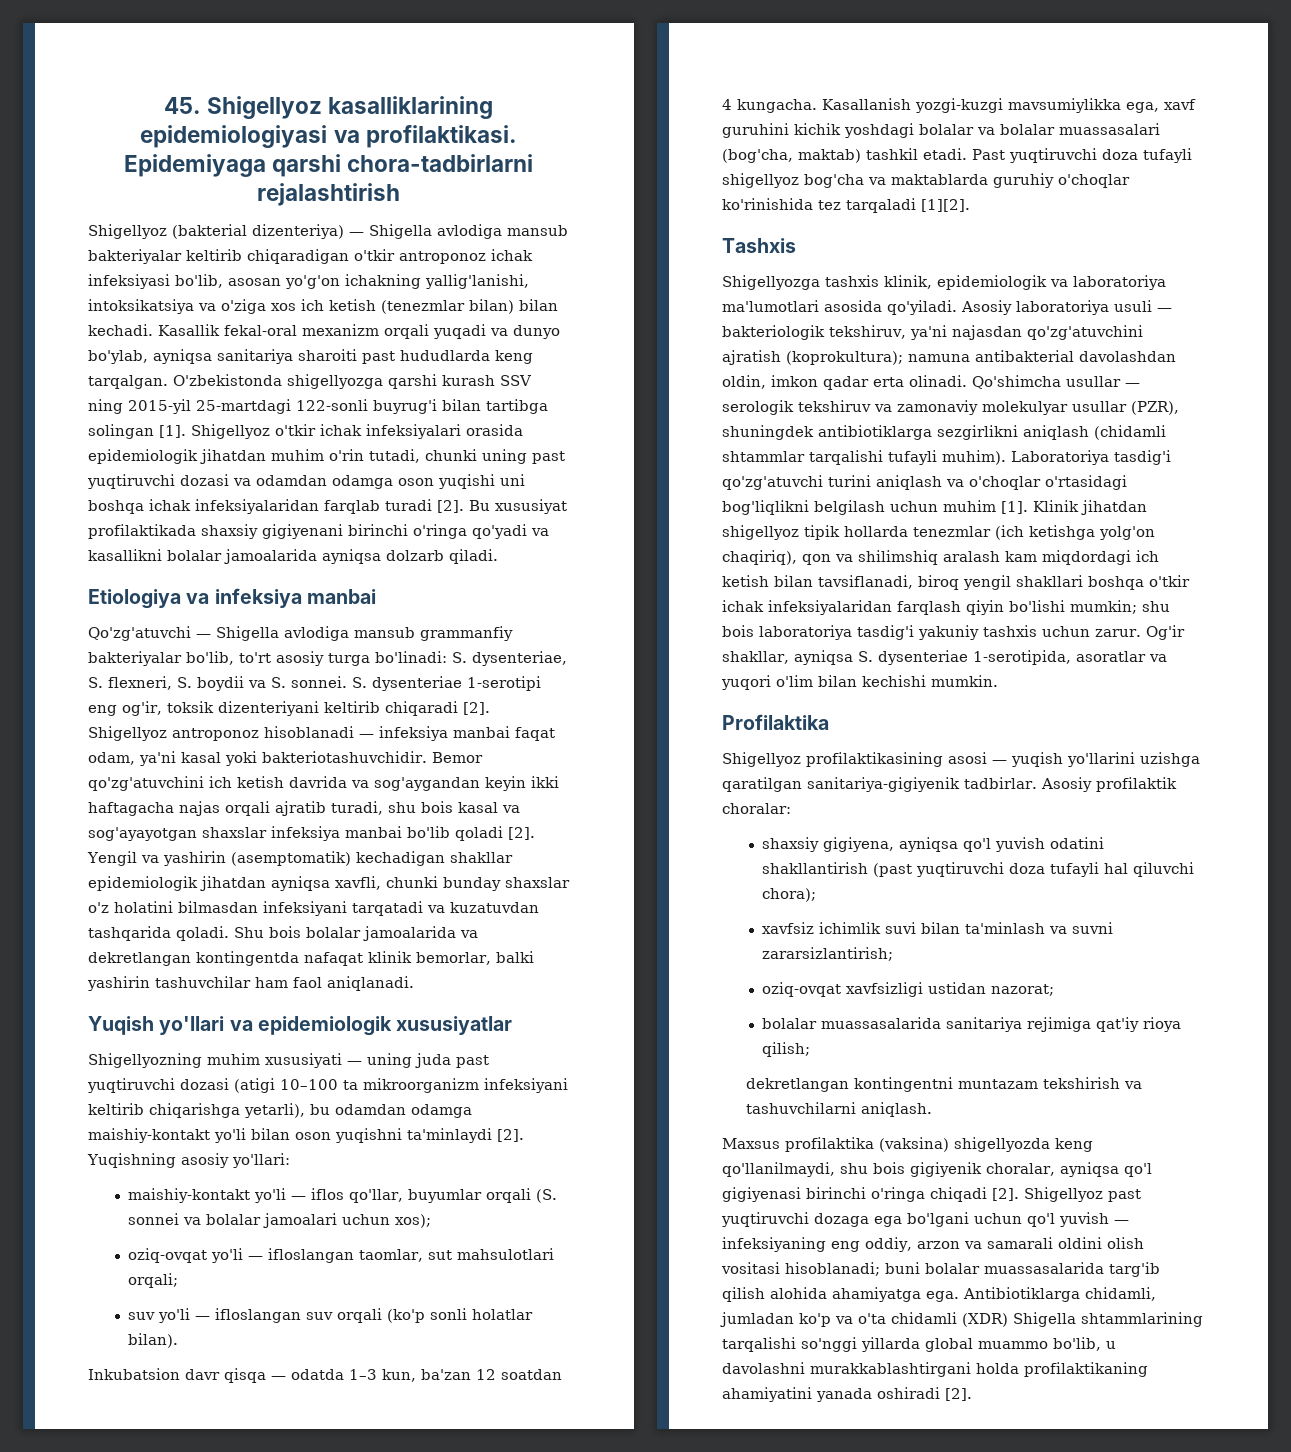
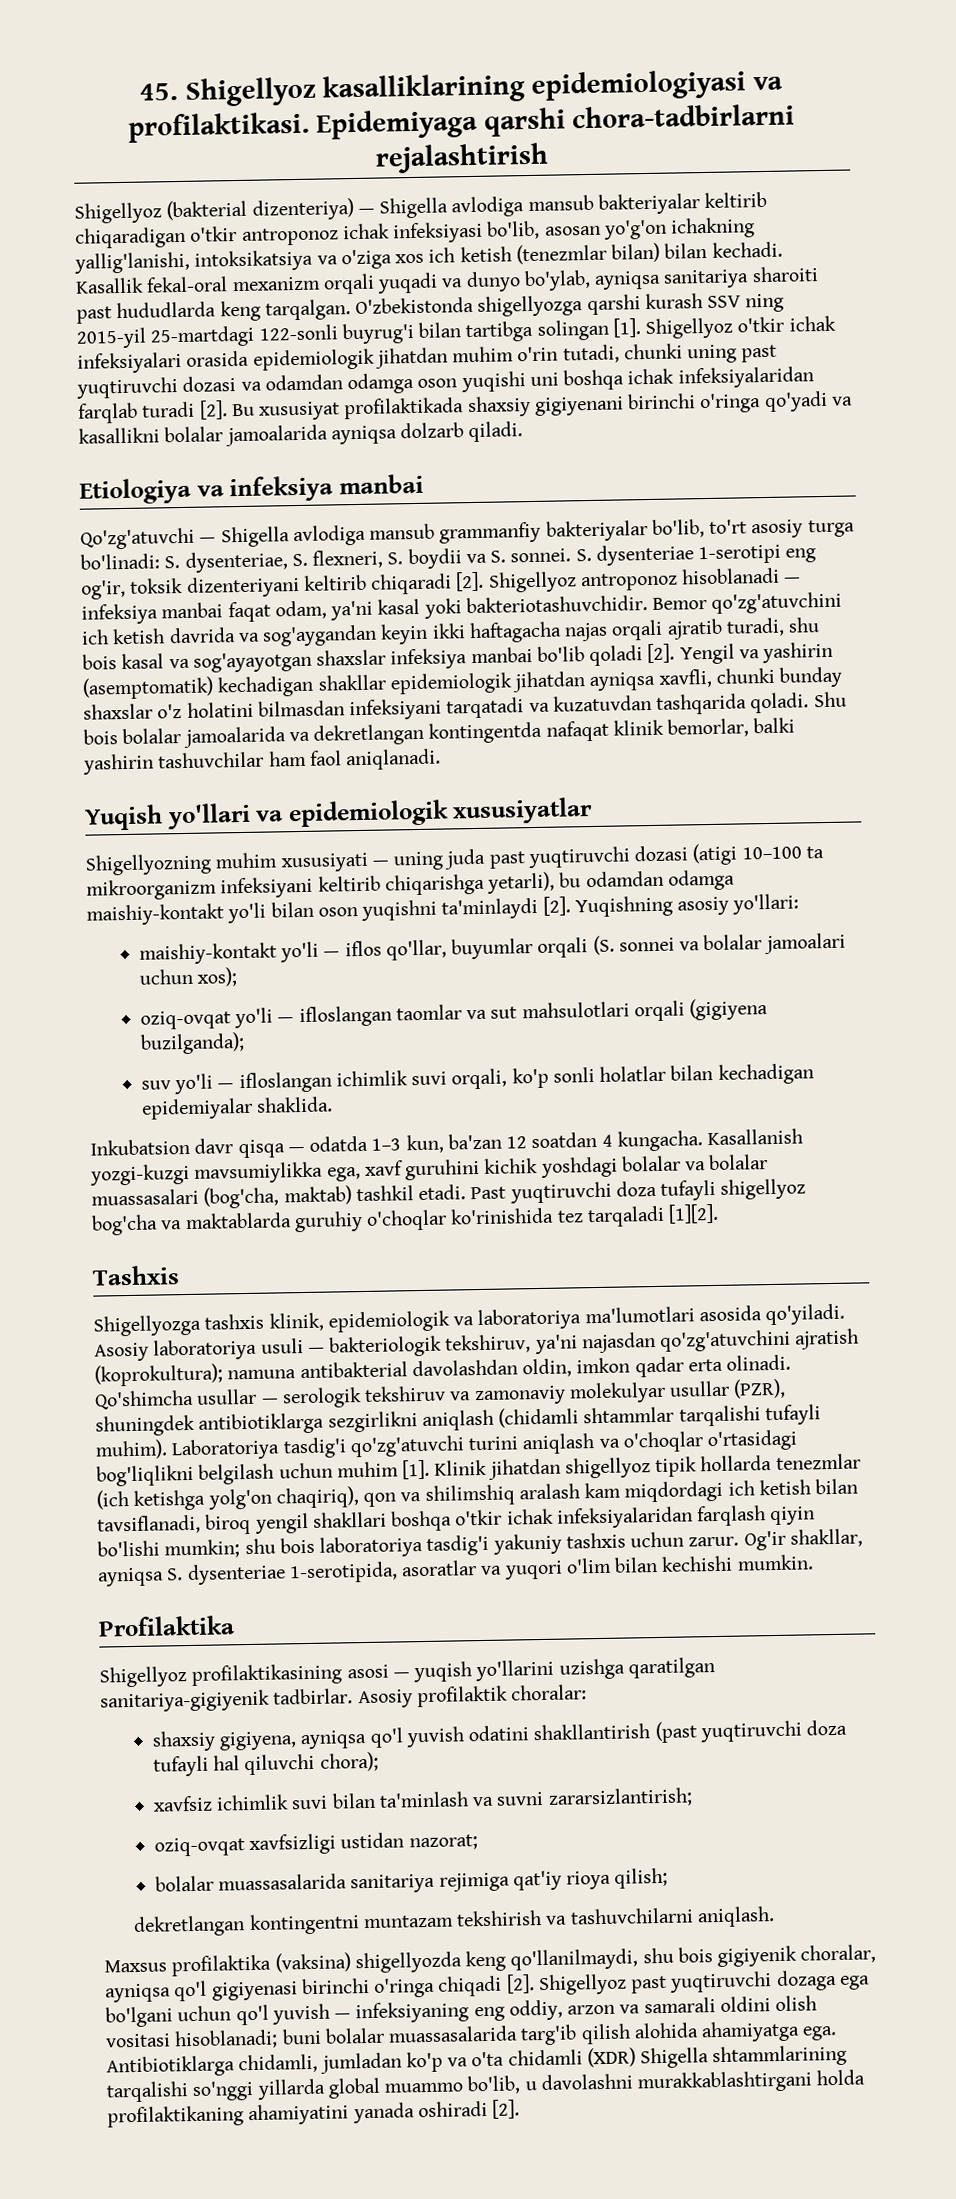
- oziq-ovqat yo'li — ifloslangan taomlar, sut mahsulotlari orqali;
- suv yo'li — ifloslangan suv orqali (ko'p sonli holatlar bilan).
+ oziq-ovqat yo'li — ifloslangan taomlar va sut mahsulotlari orqali (gigiyena buzilganda);
+ suv yo'li — ifloslangan ichimlik suvi orqali, ko'p sonli holatlar bilan kechadigan epidemiyalar shaklida.

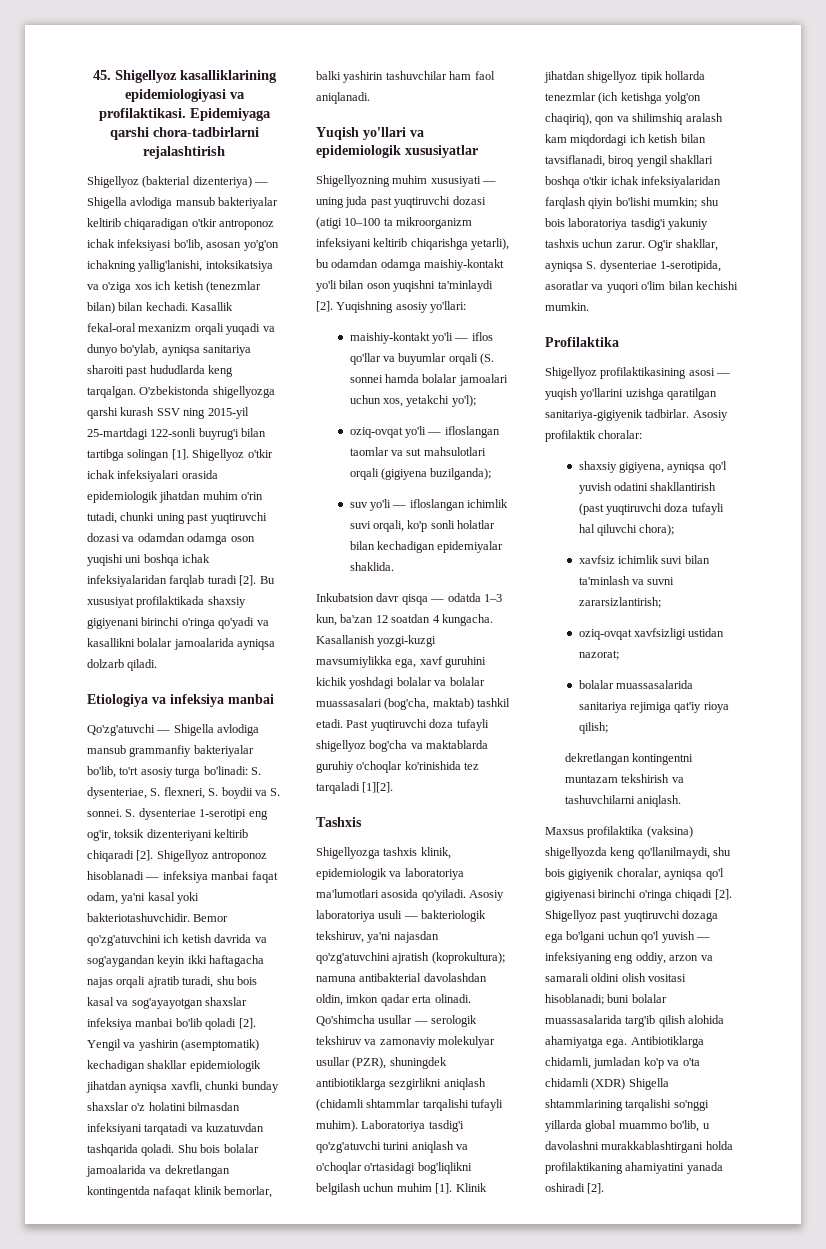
- maishiy-kontakt yo'li — iflos qo'llar, buyumlar orqali (S. sonnei va bolalar jamoalari uchun xos);
+ maishiy-kontakt yo'li — iflos qo'llar va buyumlar orqali (S. sonnei hamda bolalar jamoalari uchun xos, yetakchi yo'l);

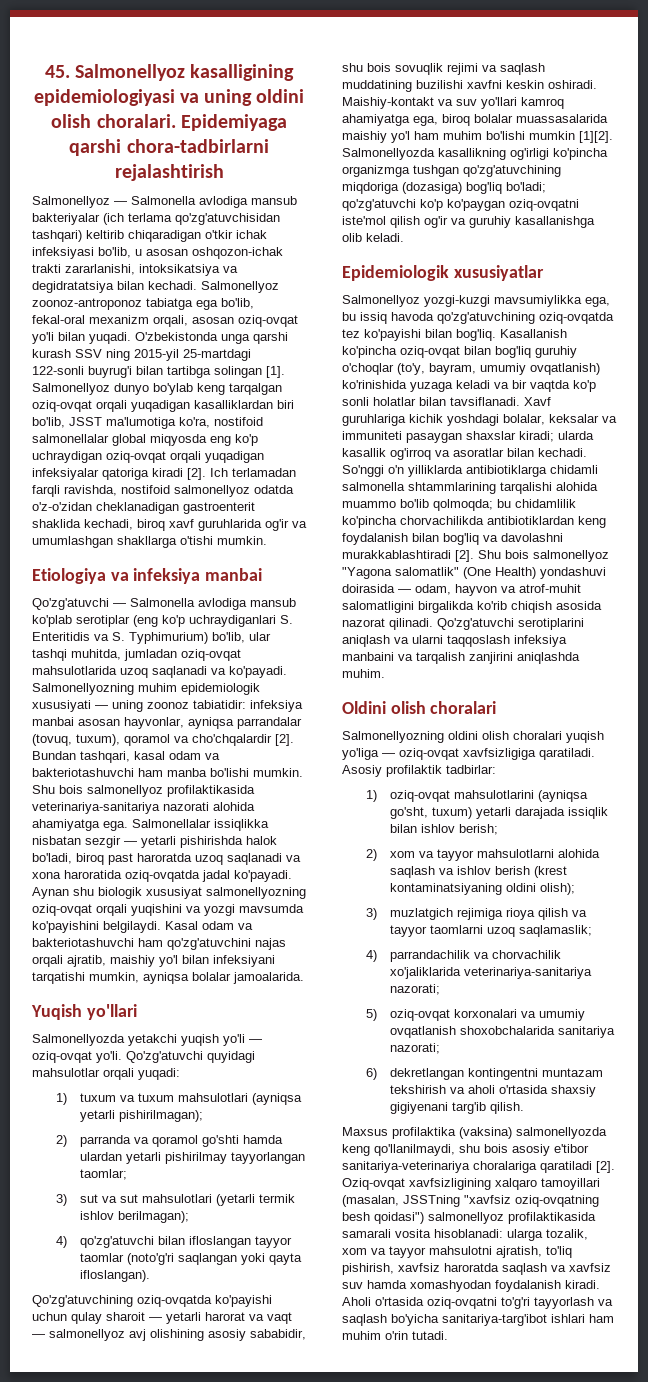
- 45. Shigellyoz kasalliklarining epidemiologiyasi va profilaktikasi. Epidemiyaga qarshi chora-tadbirlarni rejalashtirish
- Shigellyoz (bakterial dizenteriya) — Shigella avlodiga mansub bakteriyalar keltirib chiqaradigan o'tkir antroponoz ichak infeksiyasi bo'lib, asosan yo'g'on ichakning yallig'lanishi, intoksikatsiya va o'ziga xos ich ketish (tenezmlar bilan) bilan kechadi. Kasallik fekal-oral mexanizm orqali yuqadi va dunyo bo'ylab, ayniqsa sanitariya sharoiti past hududlarda keng tarqalgan. O'zbekistonda shigellyozga qarshi kurash SSV ning 2015-yil 25-martdagi 122-sonli buyrug'i bilan tartibga solingan [1].
+ 45. Salmonellyoz kasalligining epidemiologiyasi va uning oldini olish choralari. Epidemiyaga qarshi chora-tadbirlarni rejalashtirish
+ Salmonellyoz — Salmonella avlodiga mansub bakteriyalar (ich terlama qo'zg'atuvchisidan tashqari) keltirib chiqaradigan o'tkir ichak infeksiyasi bo'lib, u asosan oshqozon-ichak trakti zararlanishi, intoksikatsiya va degidratatsiya bilan kechadi. Salmonellyoz zoonoz-antroponoz tabiatga ega bo'lib, fekal-oral mexanizm orqali, asosan oziq-ovqat yo'li bilan yuqadi. O'zbekistonda unga qarshi kurash SSV ning 2015-yil 25-martdagi 122-sonli buyrug'i bilan tartibga solingan [1].
- Shigellyoz o'tkir ichak infeksiyalari orasida epidemiologik jihatdan muhim o'rin tutadi, chunki uning past yuqtiruvchi dozasi va odamdan odamga oson yuqishi uni boshqa ichak infeksiyalaridan farqlab turadi [2]. Bu xususiyat profilaktikada shaxsiy gigiyenani birinchi o'ringa qo'yadi va kasallikni bolalar jamoalarida ayniqsa dolzarb qiladi.
+ Salmonellyoz dunyo bo'ylab keng tarqalgan oziq-ovqat orqali yuqadigan kasalliklardan biri bo'lib, JSST ma'lumotiga ko'ra, nostifoid salmonellalar global miqyosda eng ko'p uchraydigan oziq-ovqat orqali yuqadigan infeksiyalar qatoriga kiradi [2]. Ich terlamadan farqli ravishda, nostifoid salmonellyoz odatda o'z-o'zidan cheklanadigan gastroenterit shaklida kechadi, biroq xavf guruhlarida og'ir va umumlashgan shakllarga o'tishi mumkin.
- Qo'zg'atuvchi — Shigella avlodiga mansub grammanfiy bakteriyalar bo'lib, to'rt asosiy turga bo'linadi: S. dysenteriae, S. flexneri, S. boydii va S. sonnei. S. dysenteriae 1-serotipi eng og'ir, toksik dizenteriyani keltirib chiqaradi [2]. Shigellyoz antroponoz hisoblanadi — infeksiya manbai faqat odam, ya'ni kasal yoki bakteriotashuvchidir. Bemor qo'zg'atuvchini ich ketish davrida va sog'aygandan keyin ikki haftagacha najas orqali ajratib turadi, shu bois kasal va sog'ayayotgan shaxslar infeksiya manbai bo'lib qoladi [2]. Yengil va yashirin (asemptomatik) kechadigan shakllar epidemiologik jihatdan ayniqsa xavfli, chunki bunday shaxslar o'z holatini bilmasdan infeksiyani tarqatadi va kuzatuvdan tashqarida qoladi. Shu bois bolalar jamoalarida va dekretlangan kontingentda nafaqat klinik bemorlar, balki yashirin tashuvchilar ham faol aniqlanadi.
- Yuqish yo'llari va epidemiologik xususiyatlar
- Shigellyozning muhim xususiyati — uning juda past yuqtiruvchi dozasi (atigi 10–100 ta mikroorganizm infeksiyani keltirib chiqarishga yetarli), bu odamdan odamga maishiy-kontakt yo'li bilan oson yuqishni ta'minlaydi [2]. Yuqishning asosiy yo'llari:
- maishiy-kontakt yo'li — iflos qo'llar va buyumlar orqali (S. sonnei hamda bolalar jamoalari uchun xos, yetakchi yo'l);
- oziq-ovqat yo'li — ifloslangan taomlar va sut mahsulotlari orqali (gigiyena buzilganda);
- suv yo'li — ifloslangan ichimlik suvi orqali, ko'p sonli holatlar bilan kechadigan epidemiyalar shaklida.
- Inkubatsion davr qisqa — odatda 1–3 kun, ba'zan 12 soatdan 4 kungacha. Kasallanish yozgi-kuzgi mavsumiylikka ega, xavf guruhini kichik yoshdagi bolalar va bolalar muassasalari (bog'cha, maktab) tashkil etadi. Past yuqtiruvchi doza tufayli shigellyoz bog'cha va maktablarda guruhiy o'choqlar ko'rinishida tez tarqaladi [1][2].
- Tashxis
- Shigellyozga tashxis klinik, epidemiologik va laboratoriya ma'lumotlari asosida qo'yiladi. Asosiy laboratoriya usuli — bakteriologik tekshiruv, ya'ni najasdan qo'zg'atuvchini ajratish (koprokultura); namuna antibakterial davolashdan oldin, imkon qadar erta olinadi. Qo'shimcha usullar — serologik tekshiruv va zamonaviy molekulyar usullar (PZR), shuningdek antibiotiklarga sezgirlikni aniqlash (chidamli shtammlar tarqalishi tufayli muhim). Laboratoriya tasdig'i qo'zg'atuvchi turini aniqlash va o'choqlar o'rtasidagi bog'liqlikni belgilash uchun muhim [1]. Klinik jihatdan shigellyoz tipik hollarda tenezmlar (ich ketishga yolg'on chaqiriq), qon va shilimshiq aralash kam miqdordagi ich ketish bilan tavsiflanadi, biroq yengil shakllari boshqa o'tkir ichak infeksiyalaridan farqlash qiyin bo'lishi mumkin; shu bois laboratoriya tasdig'i yakuniy tashxis uchun zarur. Og'ir shakllar, ayniqsa S. dysenteriae 1-serotipida, asoratlar va yuqori o'lim bilan kechishi mumkin.
- Profilaktika
- Shigellyoz profilaktikasining asosi — yuqish yo'llarini uzishga qaratilgan sanitariya-gigiyenik tadbirlar. Asosiy profilaktik choralar:
- shaxsiy gigiyena, ayniqsa qo'l yuvish odatini shakllantirish (past yuqtiruvchi doza tufayli hal qiluvchi chora);
- xavfsiz ichimlik suvi bilan ta'minlash va suvni zararsizlantirish;
- oziq-ovqat xavfsizligi ustidan nazorat;
- bolalar muassasalarida sanitariya rejimiga qat'iy rioya qilish;
- dekretlangan kontingentni muntazam tekshirish va tashuvchilarni aniqlash.
+ Qo'zg'atuvchi — Salmonella avlodiga mansub ko'plab serotiplar (eng ko'p uchraydiganlari S. Enteritidis va S. Typhimurium) bo'lib, ular tashqi muhitda, jumladan oziq-ovqat mahsulotlarida uzoq saqlanadi va ko'payadi. Salmonellyozning muhim epidemiologik xususiyati — uning zoonoz tabiatidir: infeksiya manbai asosan hayvonlar, ayniqsa parrandalar (tovuq, tuxum), qoramol va cho'chqalardir [2]. Bundan tashqari, kasal odam va bakteriotashuvchi ham manba bo'lishi mumkin. Shu bois salmonellyoz profilaktikasida veterinariya-sanitariya nazorati alohida ahamiyatga ega. Salmonellalar issiqlikka nisbatan sezgir — yetarli pishirishda halok bo'ladi, biroq past haroratda uzoq saqlanadi va xona haroratida oziq-ovqatda jadal ko'payadi. Aynan shu biologik xususiyat salmonellyozning oziq-ovqat orqali yuqishini va yozgi mavsumda ko'payishini belgilaydi. Kasal odam va bakteriotashuvchi ham qo'zg'atuvchini najas orqali ajratib, maishiy yo'l bilan infeksiyani tarqatishi mumkin, ayniqsa bolalar jamoalarida.
+ Yuqish yo'llari
+ Salmonellyozda yetakchi yuqish yo'li — oziq-ovqat yo'li. Qo'zg'atuvchi quyidagi mahsulotlar orqali yuqadi:
+ 1) tuxum va tuxum mahsulotlari (ayniqsa yetarli pishirilmagan);
+ 2) parranda va qoramol go'shti hamda ulardan yetarli pishirilmay tayyorlangan taomlar;
+ 3) sut va sut mahsulotlari (yetarli termik ishlov berilmagan);
+ 4) qo'zg'atuvchi bilan ifloslangan tayyor taomlar (noto'g'ri saqlangan yoki qayta ifloslangan).
+ Qo'zg'atuvchining oziq-ovqatda ko'payishi uchun qulay sharoit — yetarli harorat va vaqt — salmonellyoz avj olishining asosiy sababidir, shu bois sovuqlik rejimi va saqlash muddatining buzilishi xavfni keskin oshiradi. Maishiy-kontakt va suv yo'llari kamroq ahamiyatga ega, biroq bolalar muassasalarida maishiy yo'l ham muhim bo'lishi mumkin [1][2]. Salmonellyozda kasallikning og'irligi ko'pincha organizmga tushgan qo'zg'atuvchining miqdoriga (dozasiga) bog'liq bo'ladi; qo'zg'atuvchi ko'p ko'paygan oziq-ovqatni iste'mol qilish og'ir va guruhiy kasallanishga olib keladi.
+ Epidemiologik xususiyatlar
+ Salmonellyoz yozgi-kuzgi mavsumiylikka ega, bu issiq havoda qo'zg'atuvchining oziq-ovqatda tez ko'payishi bilan bog'liq. Kasallanish ko'pincha oziq-ovqat bilan bog'liq guruhiy o'choqlar (to'y, bayram, umumiy ovqatlanish) ko'rinishida yuzaga keladi va bir vaqtda ko'p sonli holatlar bilan tavsiflanadi. Xavf guruhlariga kichik yoshdagi bolalar, keksalar va immuniteti pasaygan shaxslar kiradi; ularda kasallik og'irroq va asoratlar bilan kechadi. So'nggi o'n yilliklarda antibiotiklarga chidamli salmonella shtammlarining tarqalishi alohida muammo bo'lib qolmoqda; bu chidamlilik ko'pincha chorvachilikda antibiotiklardan keng foydalanish bilan bog'liq va davolashni murakkablashtiradi [2]. Shu bois salmonellyoz "Yagona salomatlik" (One Health) yondashuvi doirasida — odam, hayvon va atrof-muhit salomatligini birgalikda ko'rib chiqish asosida nazorat qilinadi. Qo'zg'atuvchi serotiplarini aniqlash va ularni taqqoslash infeksiya manbaini va tarqalish zanjirini aniqlashda muhim.
+ Oldini olish choralari
+ Salmonellyozning oldini olish choralari yuqish yo'liga — oziq-ovqat xavfsizligiga qaratiladi. Asosiy profilaktik tadbirlar:
+ 1) oziq-ovqat mahsulotlarini (ayniqsa go'sht, tuxum) yetarli darajada issiqlik bilan ishlov berish;
+ 2) xom va tayyor mahsulotlarni alohida saqlash va ishlov berish (krest kontaminatsiyaning oldini olish);
+ 3) muzlatgich rejimiga rioya qilish va tayyor taomlarni uzoq saqlamaslik;
+ 4) parrandachilik va chorvachilik xo'jaliklarida veterinariya-sanitariya nazorati;
+ 5) oziq-ovqat korxonalari va umumiy ovqatlanish shoxobchalarida sanitariya nazorati;
+ 6) dekretlangan kontingentni muntazam tekshirish va aholi o'rtasida shaxsiy gigiyenani targ'ib qilish.
- Maxsus profilaktika (vaksina) shigellyozda keng qo'llanilmaydi, shu bois gigiyenik choralar, ayniqsa qo'l gigiyenasi birinchi o'ringa chiqadi [2]. Shigellyoz past yuqtiruvchi dozaga ega bo'lgani uchun qo'l yuvish — infeksiyaning eng oddiy, arzon va samarali oldini olish vositasi hisoblanadi; buni bolalar muassasalarida targ'ib qilish alohida ahamiyatga ega. Antibiotiklarga chidamli, jumladan ko'p va o'ta chidamli (XDR) Shigella shtammlarining tarqalishi so'nggi yillarda global muammo bo'lib, u davolashni murakkablashtirgani holda profilaktikaning ahamiyatini yanada oshiradi [2].
+ Maxsus profilaktika (vaksina) salmonellyozda keng qo'llanilmaydi, shu bois asosiy e'tibor sanitariya-veterinariya choralariga qaratiladi [2]. Oziq-ovqat xavfsizligining xalqaro tamoyillari (masalan, JSSTning "xavfsiz oziq-ovqatning besh qoidasi") salmonellyoz profilaktikasida samarali vosita hisoblanadi: ularga tozalik, xom va tayyor mahsulotni ajratish, to'liq pishirish, xavfsiz haroratda saqlash va xavfsiz suv hamda xomashyodan foydalanish kiradi. Aholi o'rtasida oziq-ovqatni to'g'ri tayyorlash va saqlash bo'yicha sanitariya-targ'ibot ishlari ham muhim o'rin tutadi.

